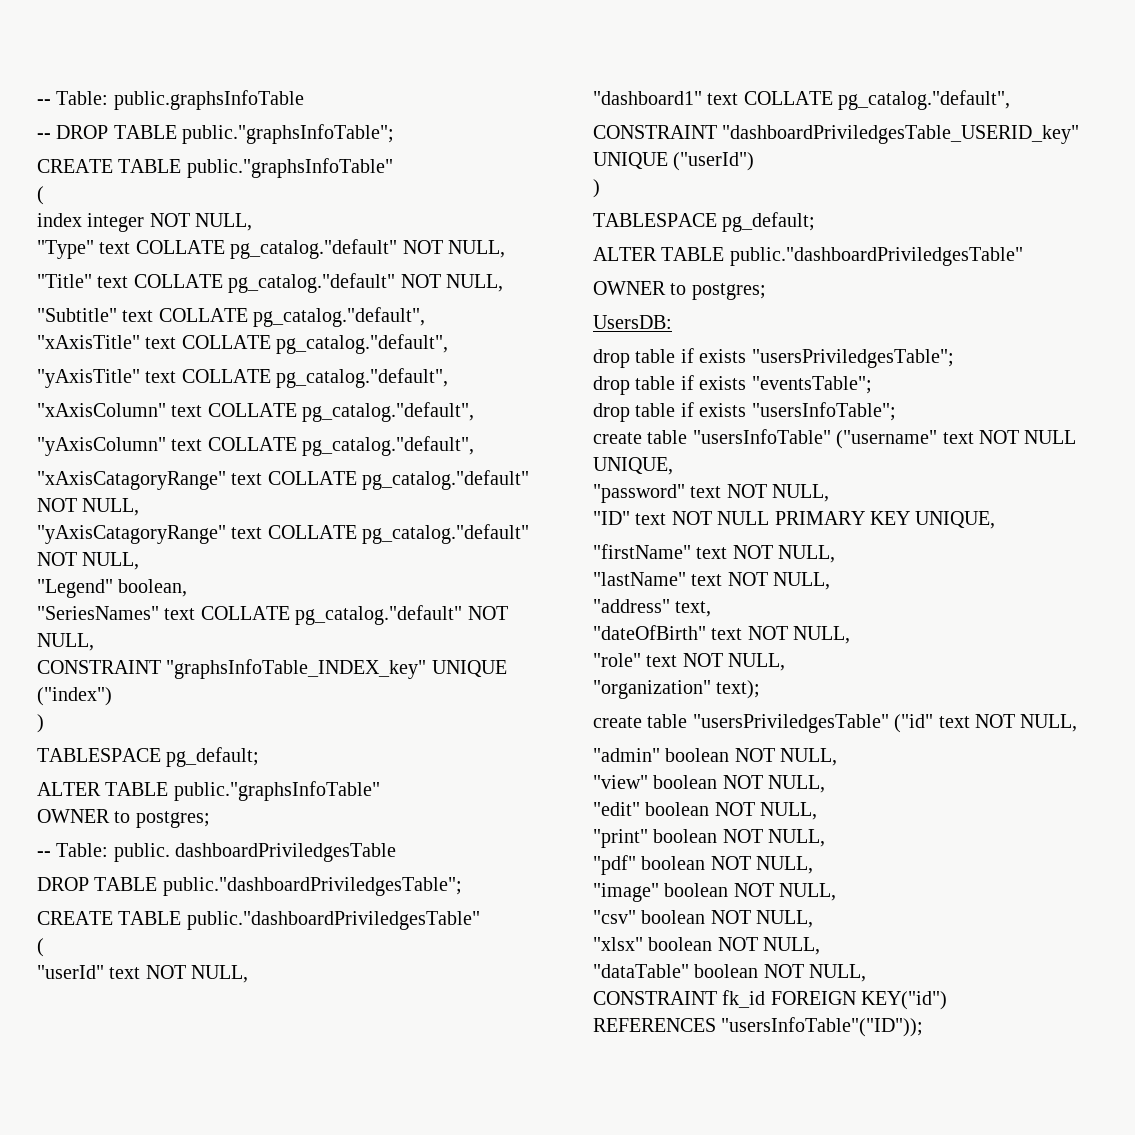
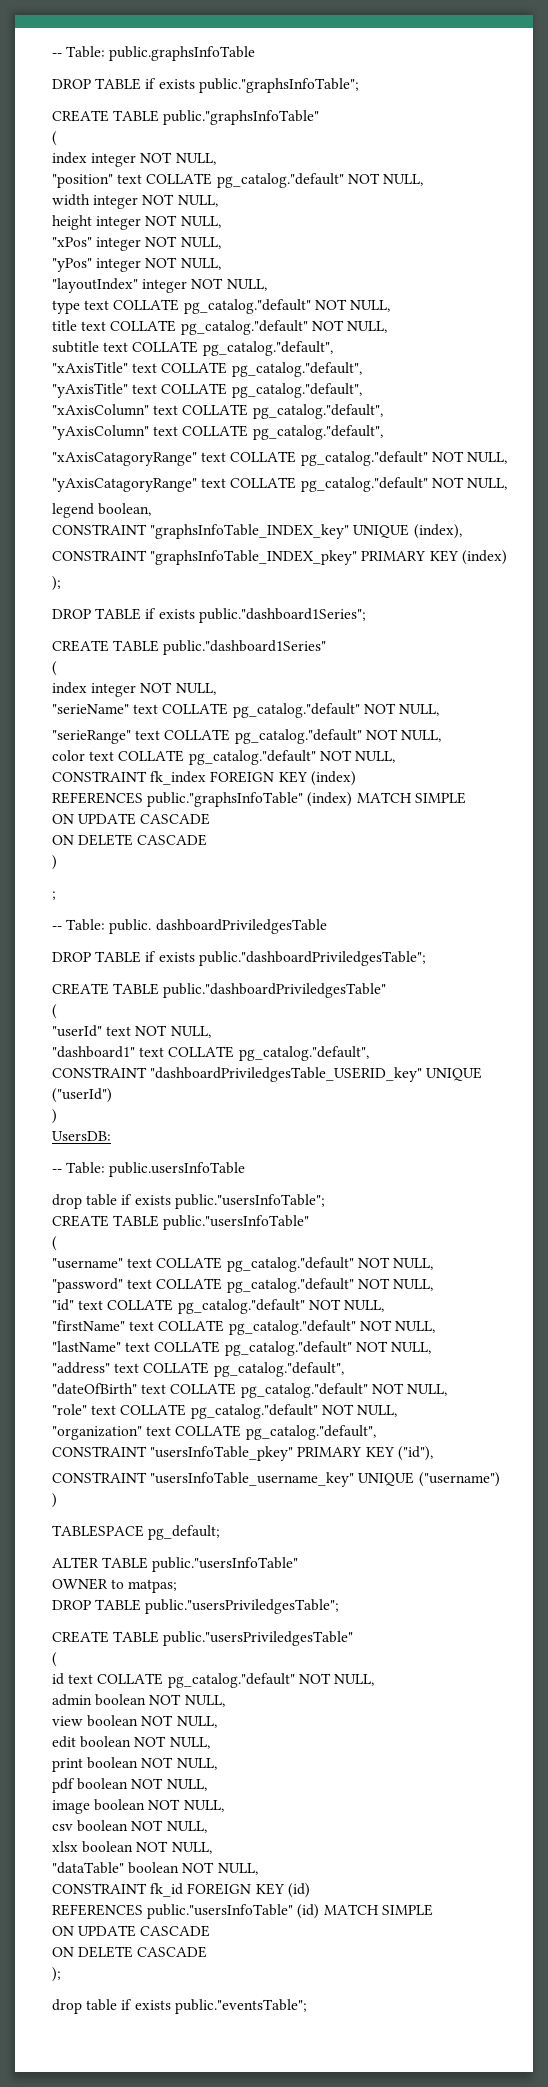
- -- DROP TABLE public."graphsInfoTable";
+ DROP TABLE if exists public."graphsInfoTable";
- "Type" text COLLATE pg_catalog."default" NOT NULL,
- "Title" text COLLATE pg_catalog."default" NOT NULL,
- "Subtitle" text COLLATE pg_catalog."default",
+ "position" text COLLATE pg_catalog."default" NOT NULL,
+ width integer NOT NULL,
+ height integer NOT NULL,
+ "xPos" integer NOT NULL,
+ "yPos" integer NOT NULL,
+ "layoutIndex" integer NOT NULL,
+ type text COLLATE pg_catalog."default" NOT NULL,
+ title text COLLATE pg_catalog."default" NOT NULL,
+ subtitle text COLLATE pg_catalog."default",
- "Legend" boolean,
+ legend boolean,
- "SeriesNames" text COLLATE pg_catalog."default" NOT NULL,
+ CONSTRAINT "graphsInfoTable_INDEX_key" UNIQUE (index),
+ CONSTRAINT "graphsInfoTable_INDEX_pkey" PRIMARY KEY (index)
+ );
+ DROP TABLE if exists public."dashboard1Series";
+ CREATE TABLE public."dashboard1Series"
+ (
+ index integer NOT NULL,
+ "serieName" text COLLATE pg_catalog."default" NOT NULL,
+ "serieRange" text COLLATE pg_catalog."default" NOT NULL,
+ color text COLLATE pg_catalog."default" NOT NULL,
- CONSTRAINT "graphsInfoTable_INDEX_key" UNIQUE ("index")
+ CONSTRAINT fk_index FOREIGN KEY (index)
+ REFERENCES public."graphsInfoTable" (index) MATCH SIMPLE
+ ON UPDATE CASCADE
+ ON DELETE CASCADE
  )
- TABLESPACE pg_default;
- ALTER TABLE public."graphsInfoTable"
- OWNER to postgres;
+ ;
- DROP TABLE public."dashboardPriviledgesTable";
+ DROP TABLE if exists public."dashboardPriviledgesTable";
  CONSTRAINT "dashboardPriviledgesTable_USERID_key" UNIQUE ("userId")
  )
+ UsersDB:
+ -- Table: public.usersInfoTable
+ drop table if exists public."usersInfoTable";
+ CREATE TABLE public."usersInfoTable"
+ (
+ "username" text COLLATE pg_catalog."default" NOT NULL,
+ "password" text COLLATE pg_catalog."default" NOT NULL,
+ "id" text COLLATE pg_catalog."default" NOT NULL,
+ "firstName" text COLLATE pg_catalog."default" NOT NULL,
+ "lastName" text COLLATE pg_catalog."default" NOT NULL,
+ "address" text COLLATE pg_catalog."default",
+ "dateOfBirth" text COLLATE pg_catalog."default" NOT NULL,
+ "role" text COLLATE pg_catalog."default" NOT NULL,
+ "organization" text COLLATE pg_catalog."default",
+ CONSTRAINT "usersInfoTable_pkey" PRIMARY KEY ("id"),
+ CONSTRAINT "usersInfoTable_username_key" UNIQUE ("username")
+ )
  TABLESPACE pg_default;
- ALTER TABLE public."dashboardPriviledgesTable"
- OWNER to postgres;
- UsersDB:
- drop table if exists "usersPriviledgesTable";
- drop table if exists "eventsTable";
- drop table if exists "usersInfoTable";
- create table "usersInfoTable" ("username" text NOT NULL UNIQUE,
- "password" text NOT NULL,
- "ID" text NOT NULL PRIMARY KEY UNIQUE,
- "firstName" text NOT NULL,
- "lastName" text NOT NULL,
- "address" text,
- "dateOfBirth" text NOT NULL,
- "role" text NOT NULL,
- "organization" text);
- create table "usersPriviledgesTable" ("id" text NOT NULL,
- "admin" boolean NOT NULL,
- "view" boolean NOT NULL,
- "edit" boolean NOT NULL,
- "print" boolean NOT NULL,
- "pdf" boolean NOT NULL,
- "image" boolean NOT NULL,
- "csv" boolean NOT NULL,
- "xlsx" boolean NOT NULL,
+ ALTER TABLE public."usersInfoTable"
+ OWNER to matpas;
+ DROP TABLE public."usersPriviledgesTable";
+ CREATE TABLE public."usersPriviledgesTable"
+ (
+ id text COLLATE pg_catalog."default" NOT NULL,
+ admin boolean NOT NULL,
+ view boolean NOT NULL,
+ edit boolean NOT NULL,
+ print boolean NOT NULL,
+ pdf boolean NOT NULL,
+ image boolean NOT NULL,
+ csv boolean NOT NULL,
+ xlsx boolean NOT NULL,
- CONSTRAINT fk_id FOREIGN KEY("id")
- REFERENCES "usersInfoTable"("ID"));
+ CONSTRAINT fk_id FOREIGN KEY (id)
+ REFERENCES public."usersInfoTable" (id) MATCH SIMPLE
+ ON UPDATE CASCADE
+ ON DELETE CASCADE
+ );
+ drop table if exists public."eventsTable";

